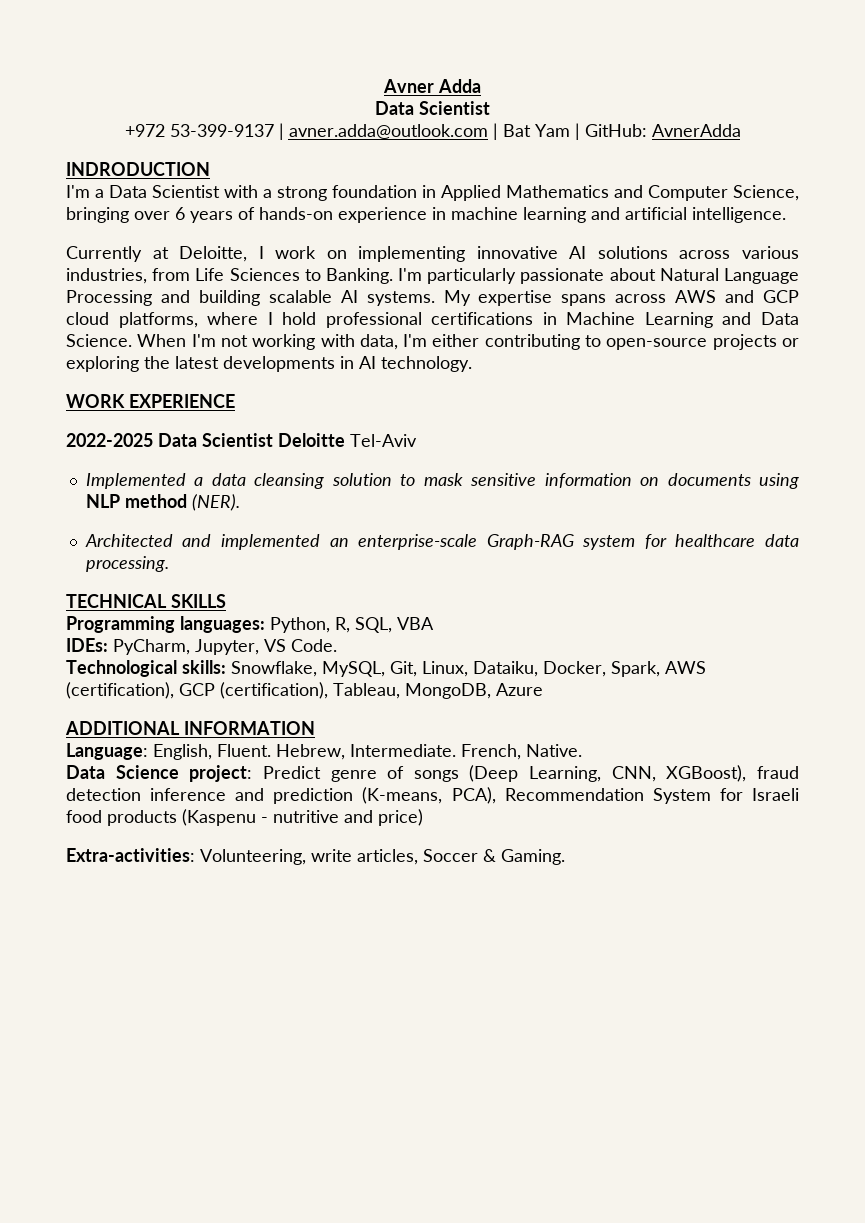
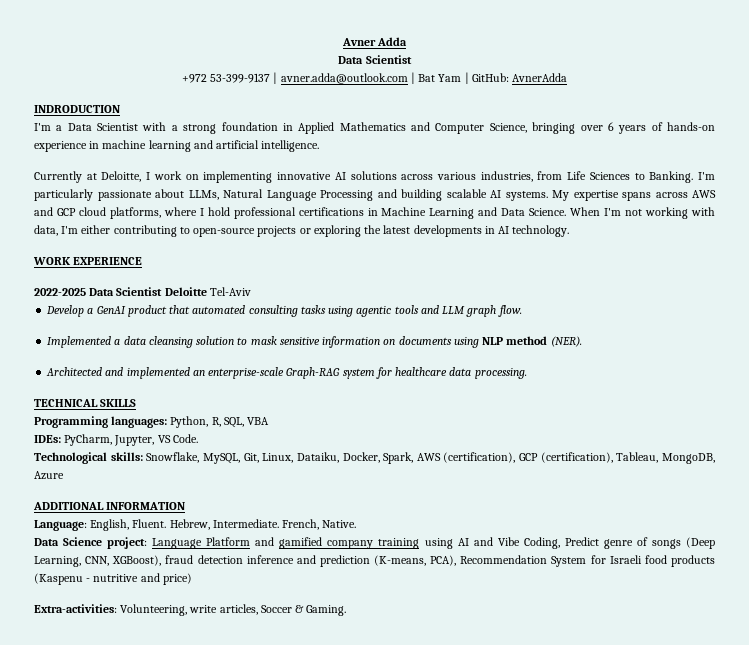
- I'm particularly passionate about Natural Language Processing and building scalable AI systems.
+ I'm particularly passionate about LLMs, Natural Language Processing and building scalable AI systems.
+ Develop a GenAI product that automated consulting tasks using agentic tools and LLM graph flow.
- Data Science project: Predict genre of songs (Deep Learning, CNN, XGBoost), fraud detection inference and prediction (K-means, PCA), Recommendation System for Israeli food products (Kaspenu - nutritive and price)
+ Data Science project: Language Platform and gamified company training using AI and Vibe Coding, Predict genre of songs (Deep Learning, CNN, XGBoost), fraud detection inference and prediction (K-means, PCA), Recommendation System for Israeli food products (Kaspenu - nutritive and price)

